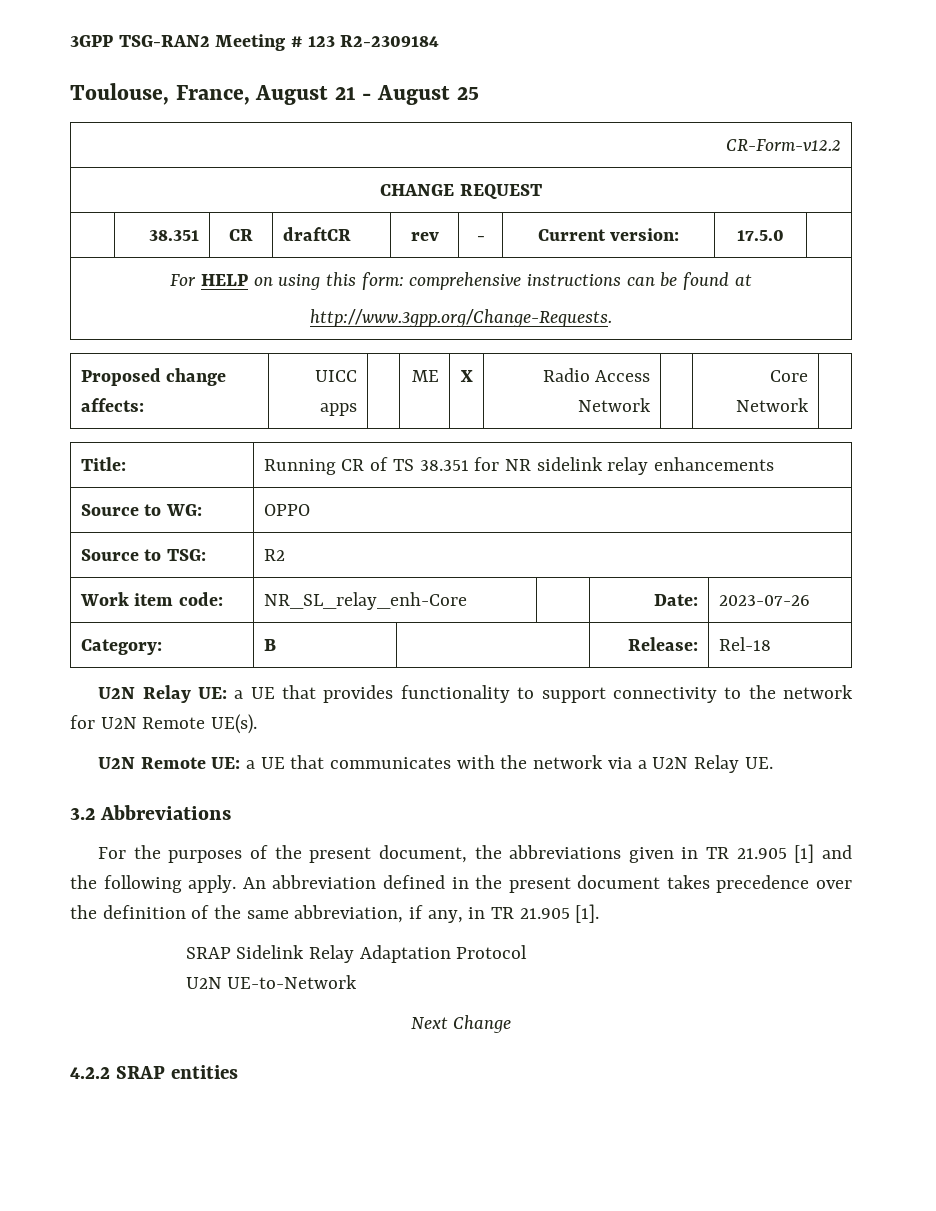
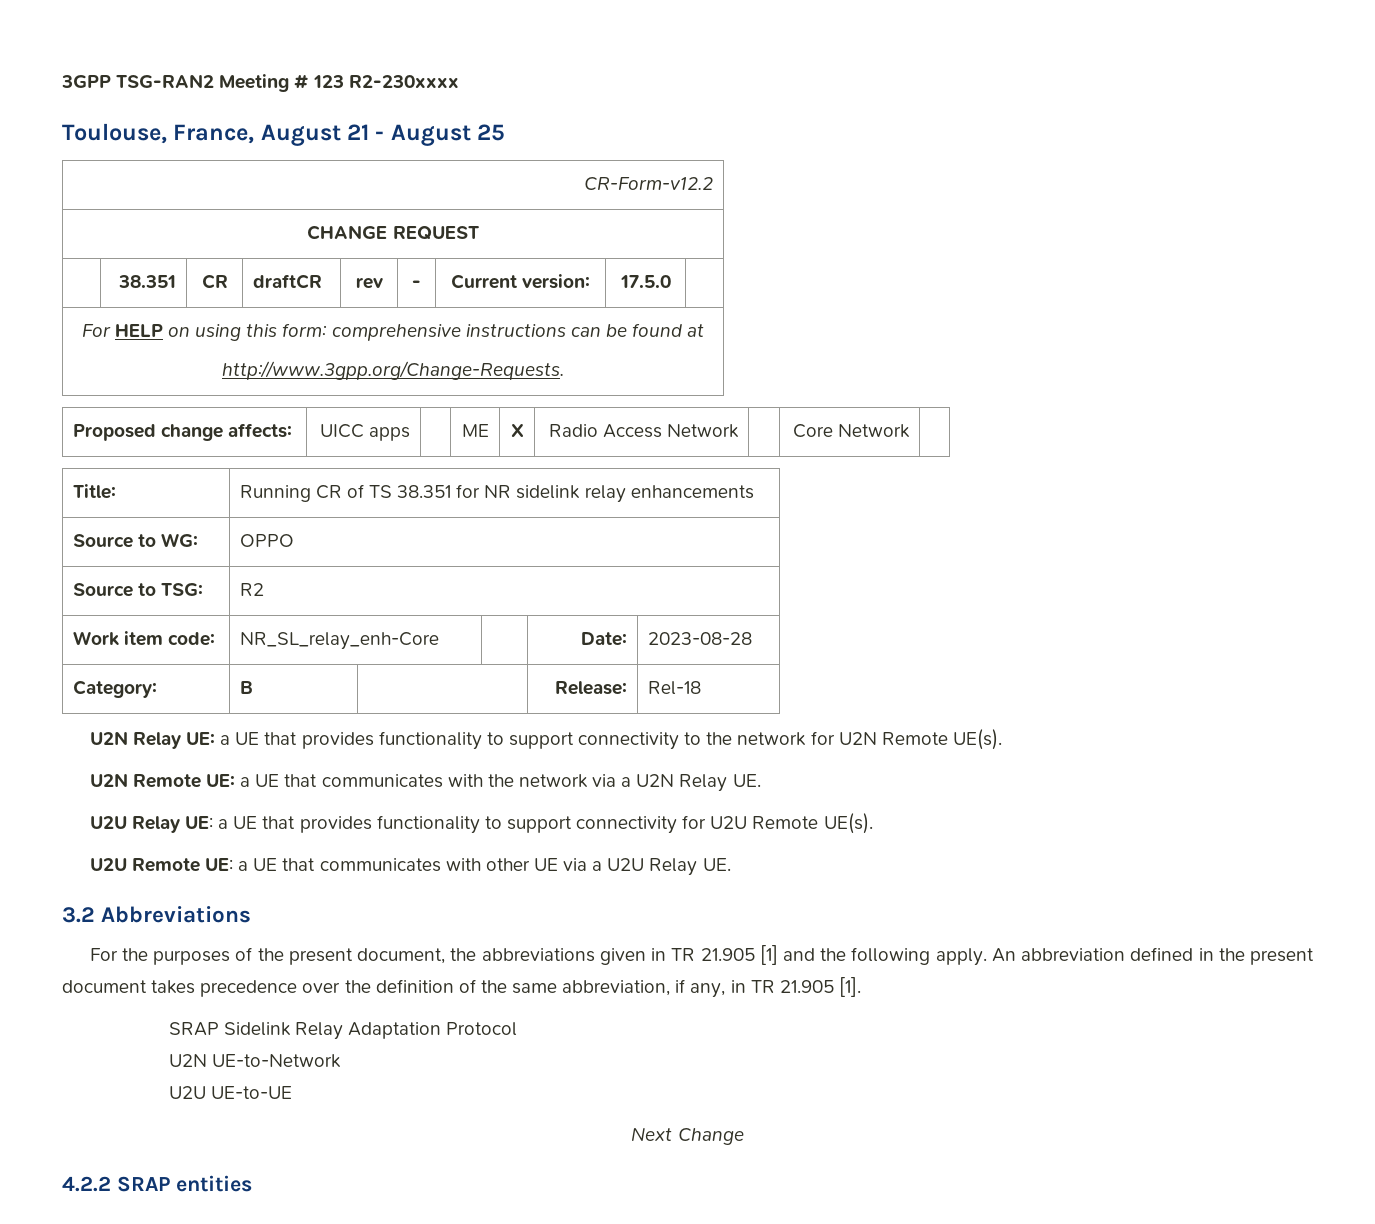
- 3GPP TSG-RAN2 Meeting # 123 R2-2309184
+ 3GPP TSG-RAN2 Meeting # 123 R2-230xxxx
- Work item code: | NR_SL_relay_enh-Core | | Date: | 2023-07-26
+ Work item code: | NR_SL_relay_enh-Core | | Date: | 2023-08-28
+ U2U Relay UE: a UE that provides functionality to support connectivity for U2U Remote UE(s).
+ U2U Remote UE: a UE that communicates with other UE via a U2U Relay UE.
+ U2U UE-to-UE

